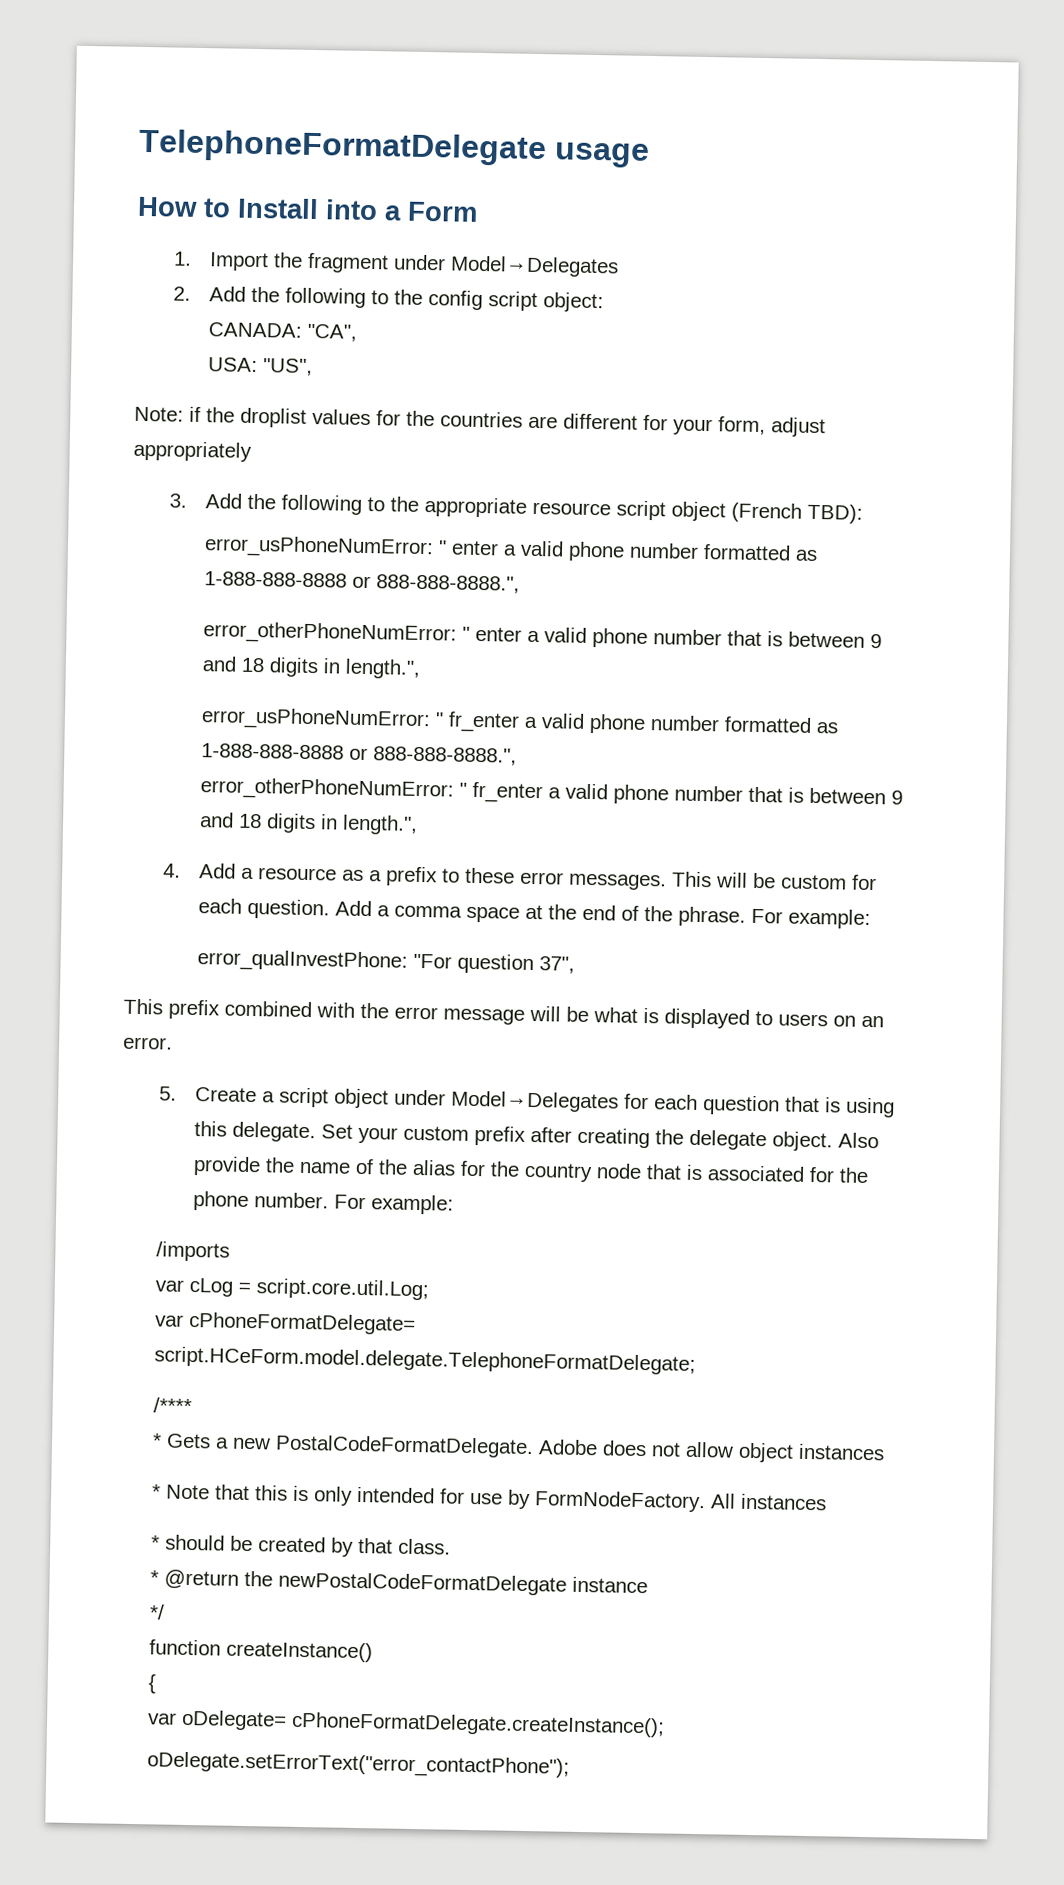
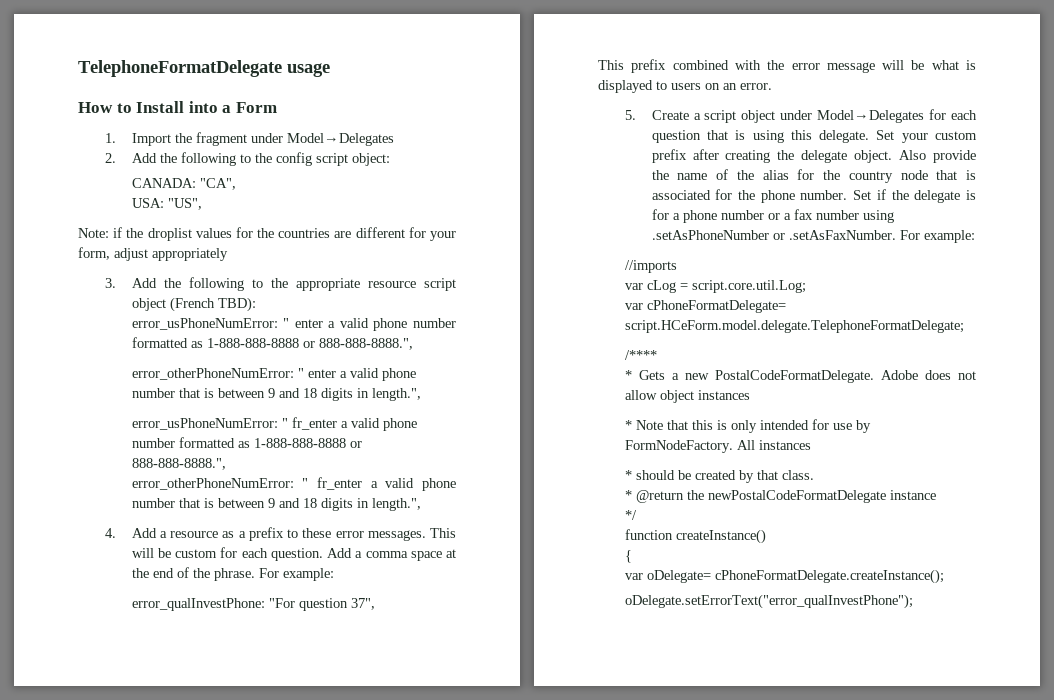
- Also provide the name of the alias for the country node that is associated for the phone number. For example:
- /imports
+ Also provide the name of the alias for the country node that is associated for the phone number. Set if the delegate is for a phone number or a fax number using .setAsPhoneNumber or .setAsFaxNumber. For example:
+ //imports
- oDelegate.setErrorText("error_contactPhone");
+ oDelegate.setErrorText("error_qualInvestPhone");

